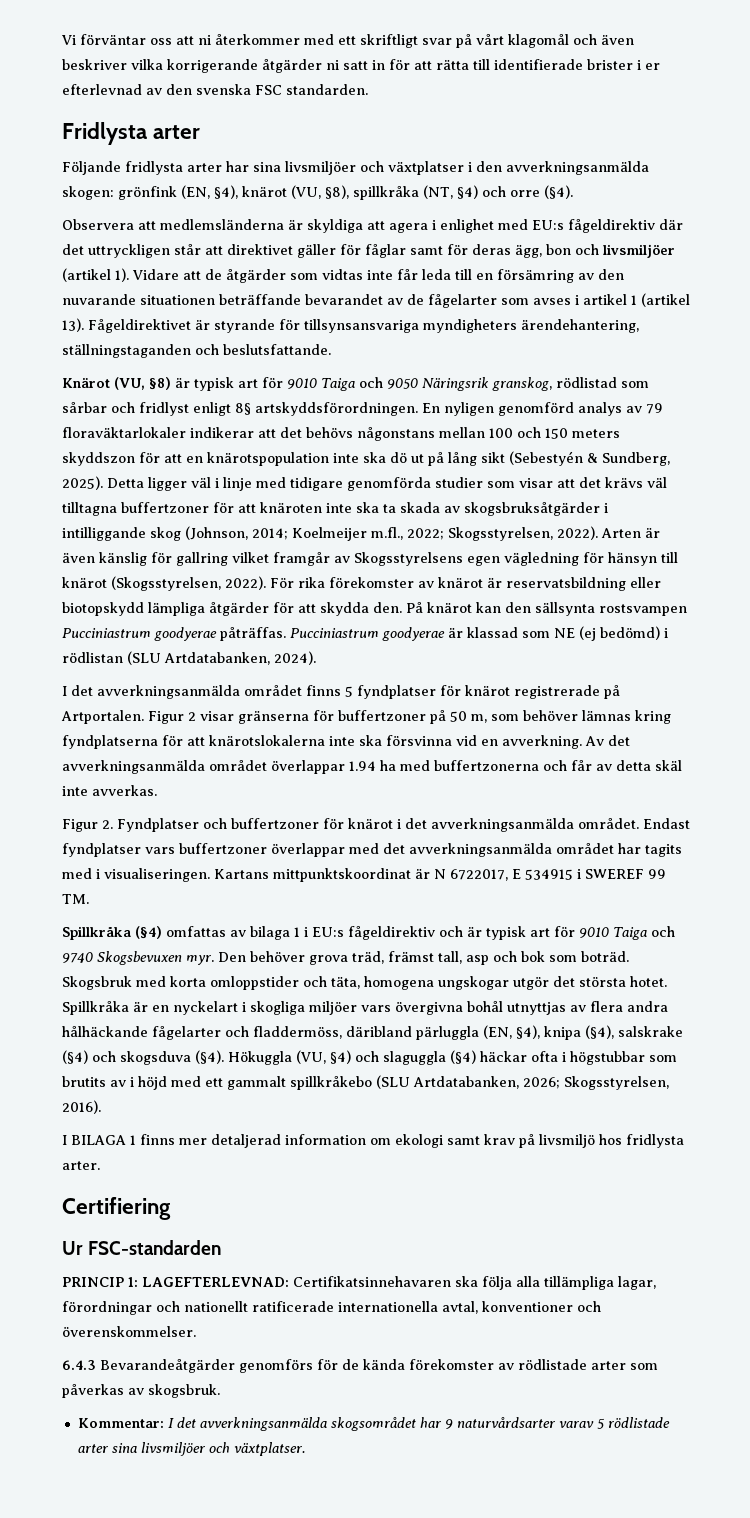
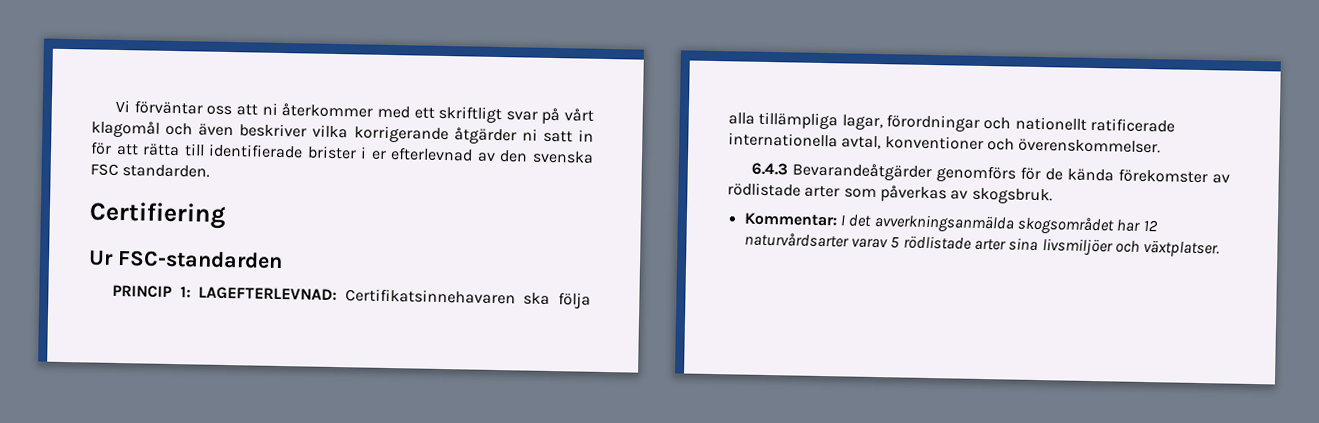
- Fridlysta arter
- Följande fridlysta arter har sina livsmiljöer och växtplatser i den avverkningsanmälda skogen: grönfink (EN, §4), knärot (VU, §8), spillkråka (NT, §4) och orre (§4).
- Observera att medlemsländerna är skyldiga att agera i enlighet med EU:s fågeldirektiv där det uttryckligen står att direktivet gäller för fåglar samt för deras ägg, bon och livsmiljöer (artikel 1). Vidare att de åtgärder som vidtas inte får leda till en försämring av den nuvarande situationen beträffande bevarandet av de fågelarter som avses i artikel 1 (artikel 13). Fågeldirektivet är styrande för tillsynsansvariga myndigheters ärendehantering, ställningstaganden och beslutsfattande.
- Knärot (VU, §8) är typisk art för 9010 Taiga och 9050 Näringsrik granskog, rödlistad som sårbar och fridlyst enligt 8§ artskyddsförordningen. En nyligen genomförd analys av 79 floraväktarlokaler indikerar att det behövs någonstans mellan 100 och 150 meters skyddszon för att en knärotspopulation inte ska dö ut på lång sikt (Sebestyén & Sundberg, 2025). Detta ligger väl i linje med tidigare genomförda studier som visar att det krävs väl tilltagna buffertzoner för att knäroten inte ska ta skada av skogsbruksåtgärder i intilliggande skog (Johnson, 2014; Koelmeijer m.fl., 2022; Skogsstyrelsen, 2022). Arten är även känslig för gallring vilket framgår av Skogsstyrelsens egen vägledning för hänsyn till knärot (Skogsstyrelsen, 2022). För rika förekomster av knärot är reservatsbildning eller biotopskydd lämpliga åtgärder för att skydda den. På knärot kan den sällsynta rostsvampen Pucciniastrum goodyerae påträffas. Pucciniastrum goodyerae är klassad som NE (ej bedömd) i rödlistan (SLU Artdatabanken, 2024).
- I det avverkningsanmälda området finns 5 fyndplatser för knärot registrerade på Artportalen. Figur 2 visar gränserna för buffertzoner på 50 m, som behöver lämnas kring fyndplatserna för att knärotslokalerna inte ska försvinna vid en avverkning. Av det avverkningsanmälda området överlappar 1.94 ha med buffertzonerna och får av detta skäl inte avverkas.
- Figur 2. Fyndplatser och buffertzoner för knärot i det avverkningsanmälda området. Endast fyndplatser vars buffertzoner överlappar med det avverkningsanmälda området har tagits med i visualiseringen. Kartans mittpunktskoordinat är N 6722017, E 534915 i SWEREF 99 TM.
- Spillkråka (§4) omfattas av bilaga 1 i EU:s fågeldirektiv och är typisk art för 9010 Taiga och 9740 Skogsbevuxen myr. Den behöver grova träd, främst tall, asp och bok som boträd. Skogsbruk med korta omloppstider och täta, homogena ungskogar utgör det största hotet. Spillkråka är en nyckelart i skogliga miljöer vars övergivna bohål utnyttjas av flera andra hålhäckande fågelarter och fladdermöss, däribland pärluggla (EN, §4), knipa (§4), salskrake (§4) och skogsduva (§4). Hökuggla (VU, §4) och slaguggla (§4) häckar ofta i högstubbar som brutits av i höjd med ett gammalt spillkråkebo (SLU Artdatabanken, 2026; Skogsstyrelsen, 2016).
- I BILAGA 1 finns mer detaljerad information om ekologi samt krav på livsmiljö hos fridlysta arter.
- Kommentar: I det avverkningsanmälda skogsområdet har 9 naturvårdsarter varav 5 rödlistade arter sina livsmiljöer och växtplatser.
+ Kommentar: I det avverkningsanmälda skogsområdet har 12 naturvårdsarter varav 5 rödlistade arter sina livsmiljöer och växtplatser.

